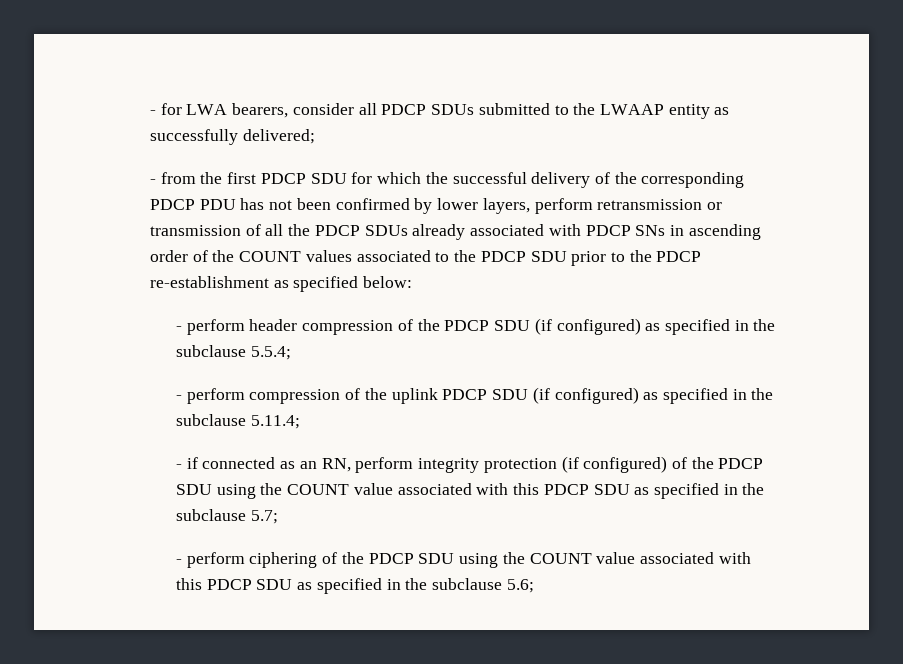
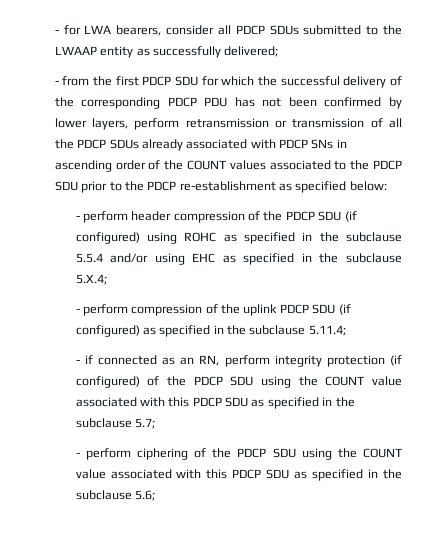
- - perform header compression of the PDCP SDU (if configured) as specified in the subclause 5.5.4;
+ - perform header compression of the PDCP SDU (if configured) using ROHC as specified in the subclause 5.5.4 and/or using EHC as specified in the subclause 5.X.4;

